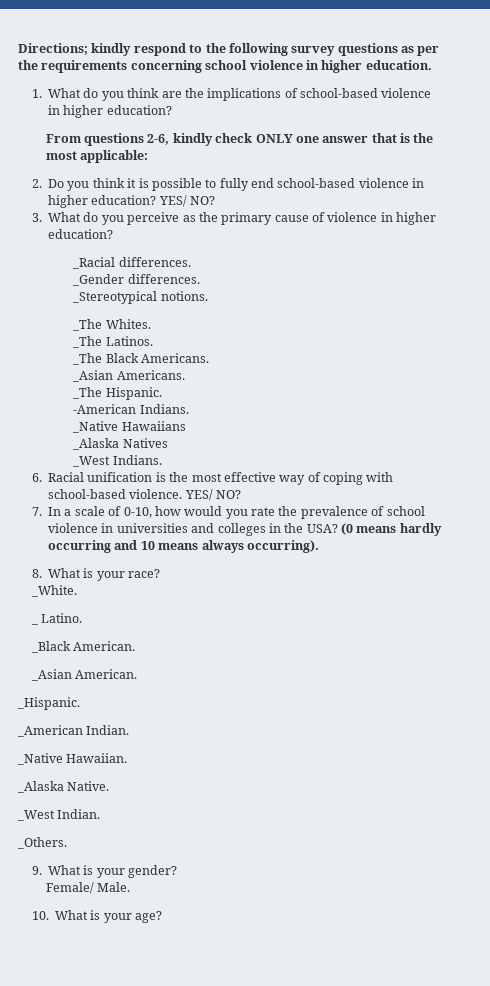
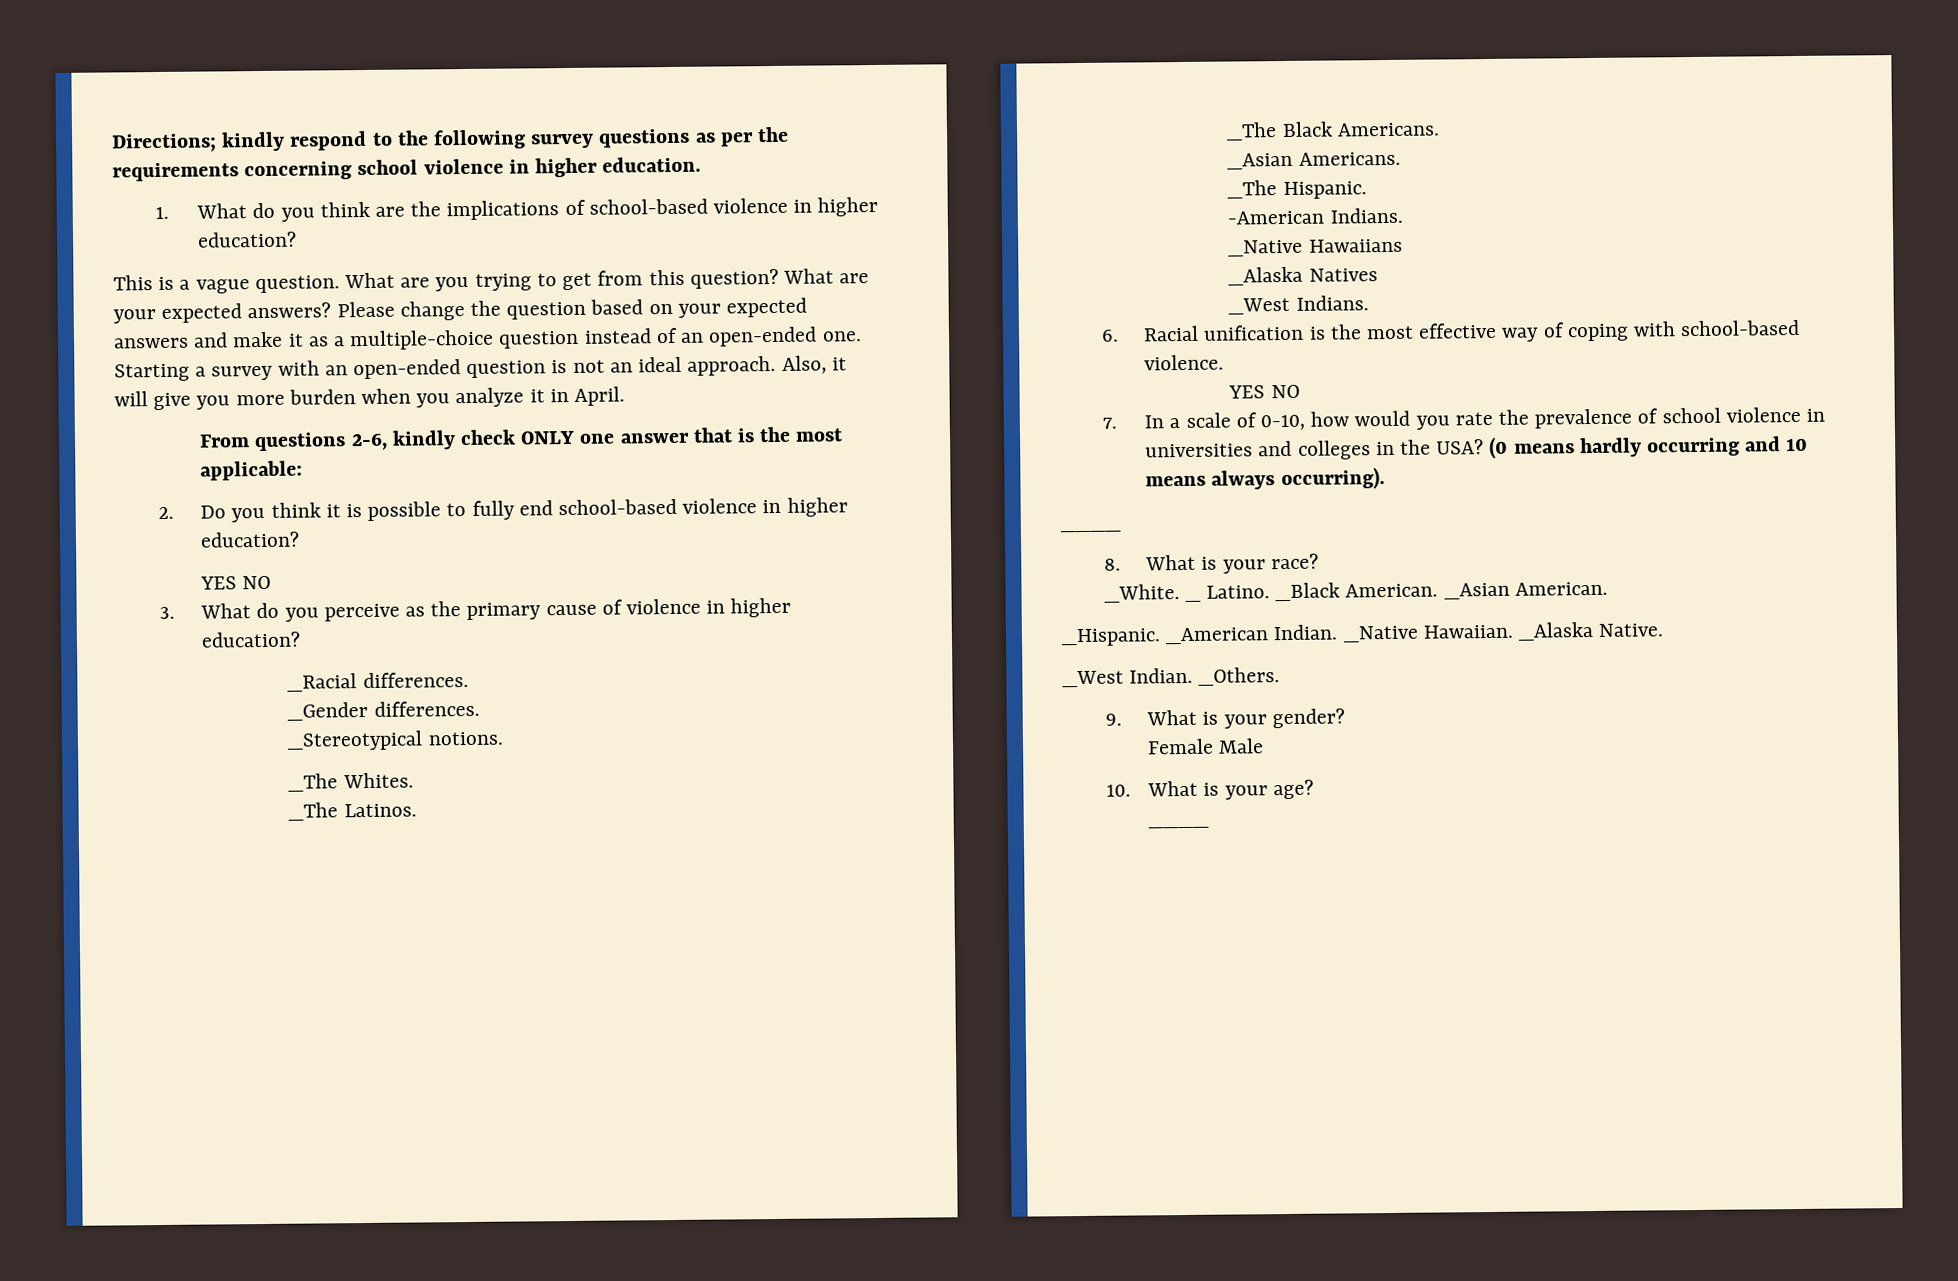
+ This is a vague question. What are you trying to get from this question? What are your expected answers? Please change the question based on your expected answers and make it as a multiple-choice question instead of an open-ended one. Starting a survey with an open-ended question is not an ideal approach. Also, it will give you more burden when you analyze it in April.
- 2. Do you think it is possible to fully end school-based violence in higher education? YES/ NO?
+ 2. Do you think it is possible to fully end school-based violence in higher education?
+ YES NO
- 6. Racial unification is the most effective way of coping with school-based violence. YES/ NO?
+ 6. Racial unification is the most effective way of coping with school-based violence.
+ YES NO
  (0 means hardly occurring and 10 means always occurring).
+ ____
- _White.
- _ Latino.
- _Black American.
- _Asian American.
+ _White. _ Latino. _Black American. _Asian American.
- _Hispanic.
- _American Indian.
- _Native Hawaiian.
- _Alaska Native.
+ _Hispanic. _American Indian. _Native Hawaiian. _Alaska Native.
- _West Indian.
- _Others.
+ _West Indian. _Others.
- Female/ Male.
+ Female Male
  10. What is your age?
+ ____

